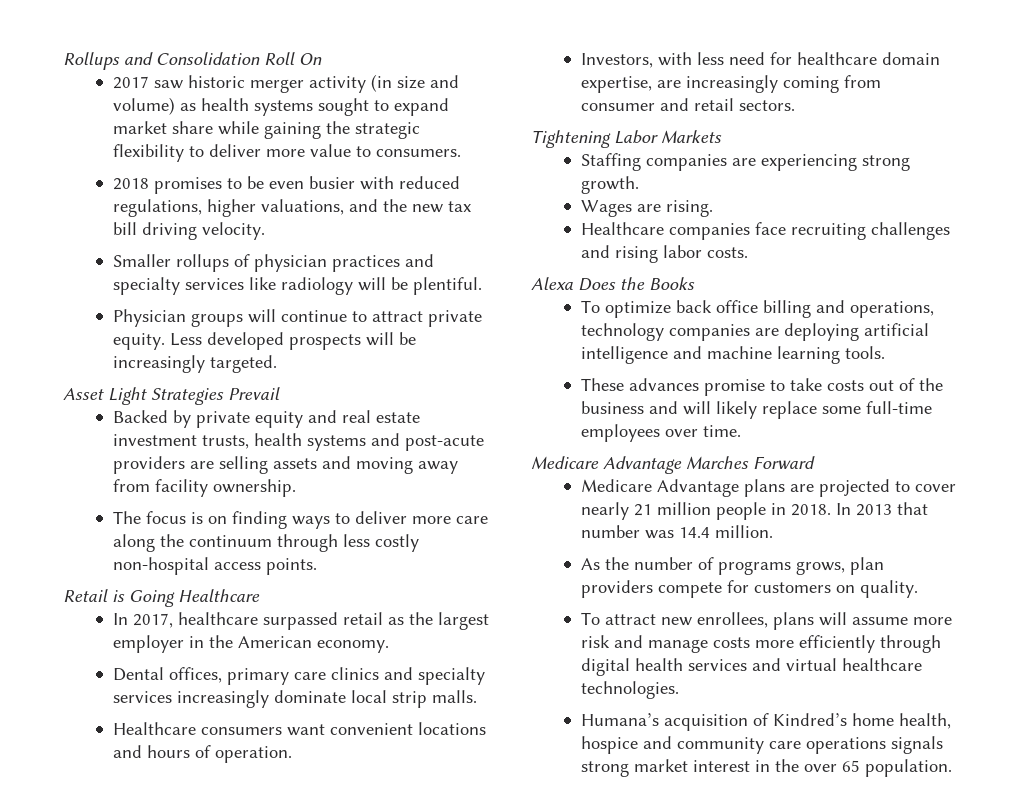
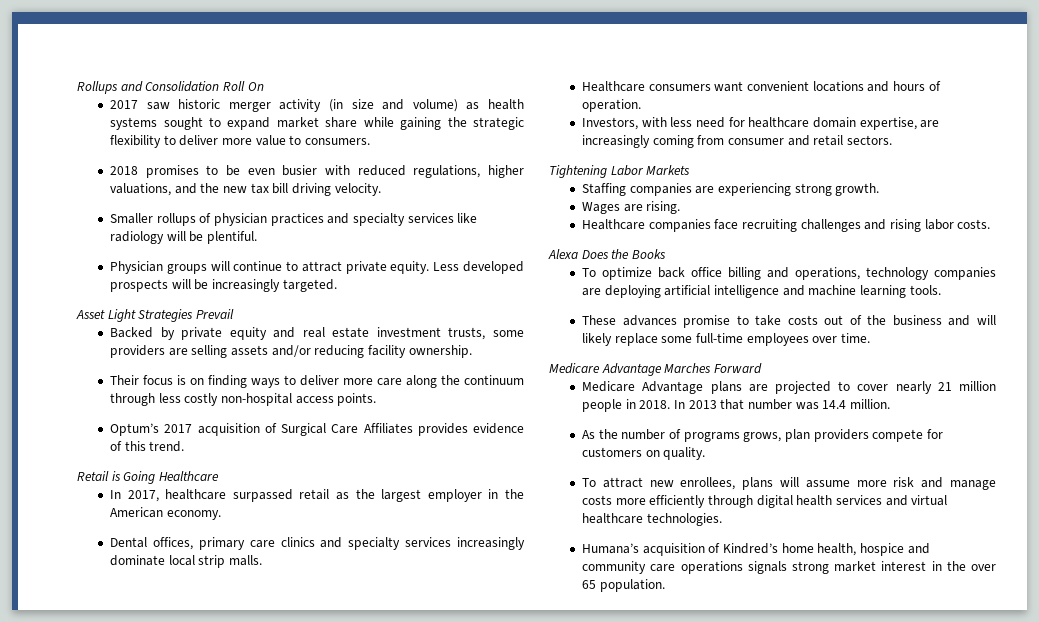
- Backed by private equity and real estate investment trusts, health systems and post-acute providers are selling assets and moving away from facility ownership.
+ Backed by private equity and real estate investment trusts, some providers are selling assets and/or reducing facility ownership.
- The focus is on finding ways to deliver more care along the continuum through less costly non-hospital access points.
+ Their focus is on finding ways to deliver more care along the continuum through less costly non-hospital access points.
+ Optum’s 2017 acquisition of Surgical Care Affiliates provides evidence of this trend.

